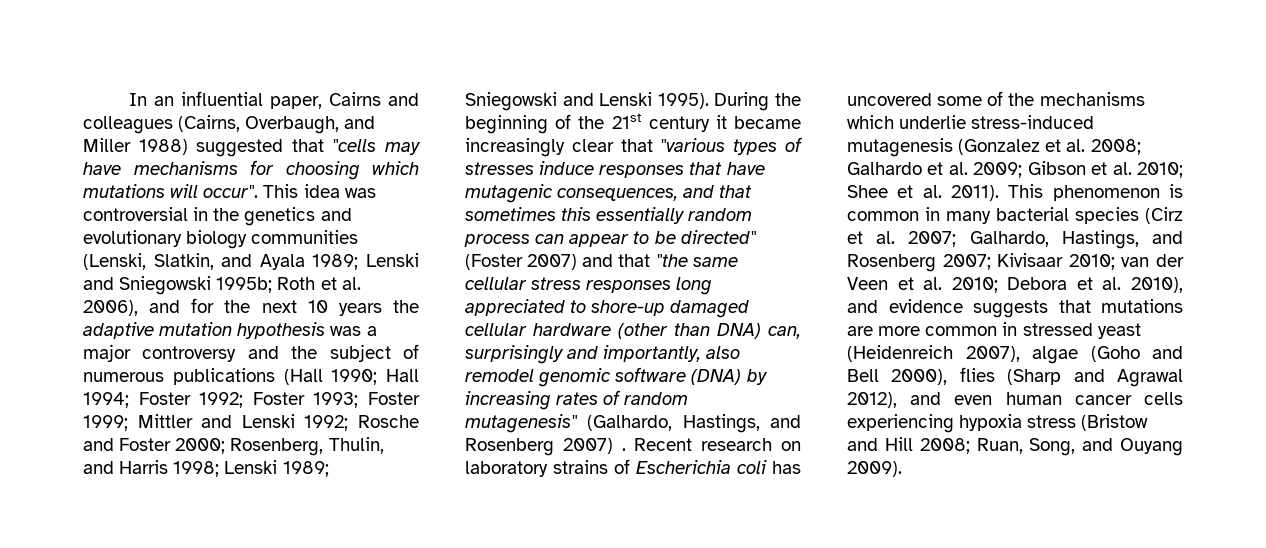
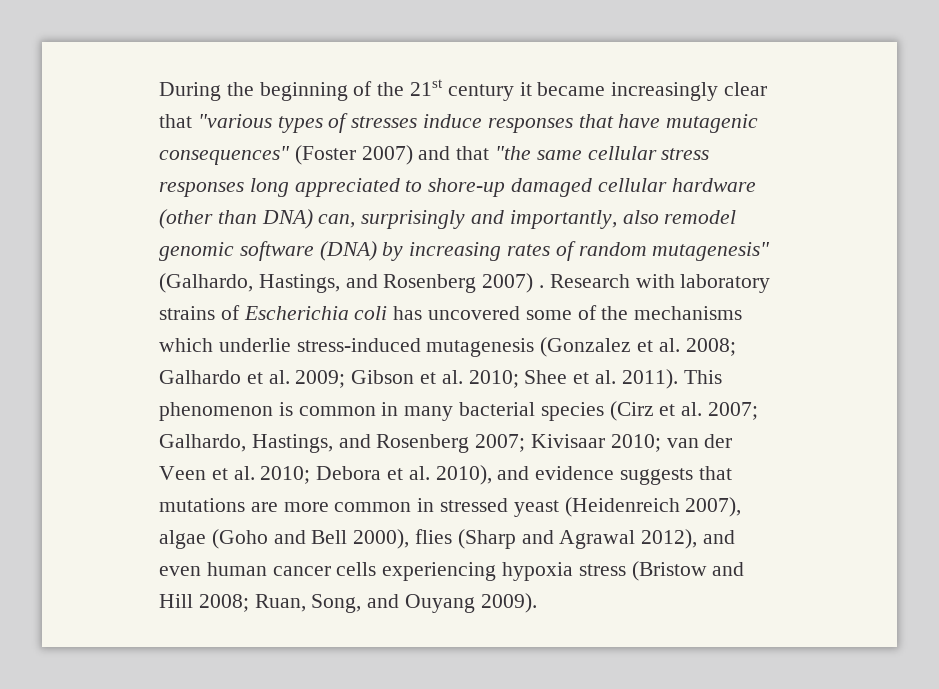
- In an influential paper, Cairns and colleagues (Cairns, Overbaugh, and Miller 1988) suggested that "cells may have mechanisms for choosing which mutations will occur". This idea was controversial in the genetics and evolutionary biology communities (Lenski, Slatkin, and Ayala 1989; Lenski and Sniegowski 1995b; Roth et al. 2006), and for the next 10 years the adaptive mutation hypothesis was a major controversy and the subject of numerous publications (Hall 1990; Hall 1994; Foster 1992; Foster 1993; Foster 1999; Mittler and Lenski 1992; Rosche and Foster 2000; Rosenberg, Thulin, and Harris 1998; Lenski 1989; Sniegowski and Lenski 1995). During the beginning of the 21st century it became increasingly clear that "various types of stresses induce responses that have mutagenic consequences, and that sometimes this essentially random process can appear to be directed" (Foster 2007) and that "the same cellular stress responses long appreciated to shore-up damaged cellular hardware (other than DNA) can, surprisingly and importantly, also remodel genomic software (DNA) by increasing rates of random mutagenesis" (Galhardo, Hastings, and Rosenberg 2007) .
+ During the beginning of the 21st century it became increasingly clear that "various types of stresses induce responses that have mutagenic consequences" (Foster 2007) and that "the same cellular stress responses long appreciated to shore-up damaged cellular hardware (other than DNA) can, surprisingly and importantly, also remodel genomic software (DNA) by increasing rates of random mutagenesis" (Galhardo, Hastings, and Rosenberg 2007) .
- Recent research on laboratory strains of Escherichia coli has uncovered some of the mechanisms which underlie stress-induced mutagenesis (Gonzalez et al. 2008; Galhardo et al. 2009; Gibson et al. 2010; Shee et al. 2011).
+ Research with laboratory strains of Escherichia coli has uncovered some of the mechanisms which underlie stress-induced mutagenesis (Gonzalez et al. 2008; Galhardo et al. 2009; Gibson et al. 2010; Shee et al. 2011).

